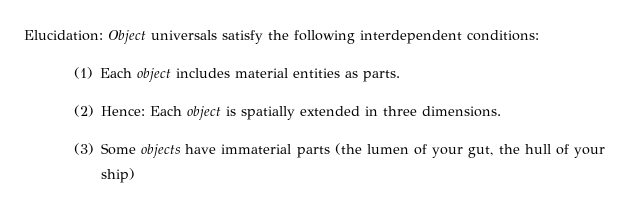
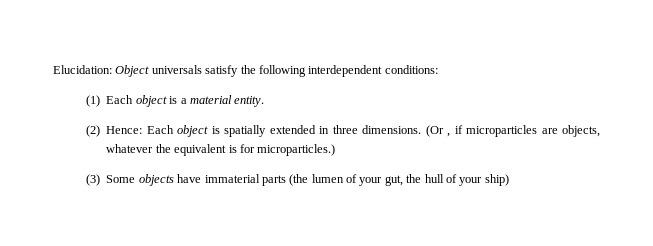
- (1) Each object includes material entities as parts.
+ (1) Each object is a material entity.
+ (Or , if microparticles are objects, whatever the equivalent is for microparticles.)

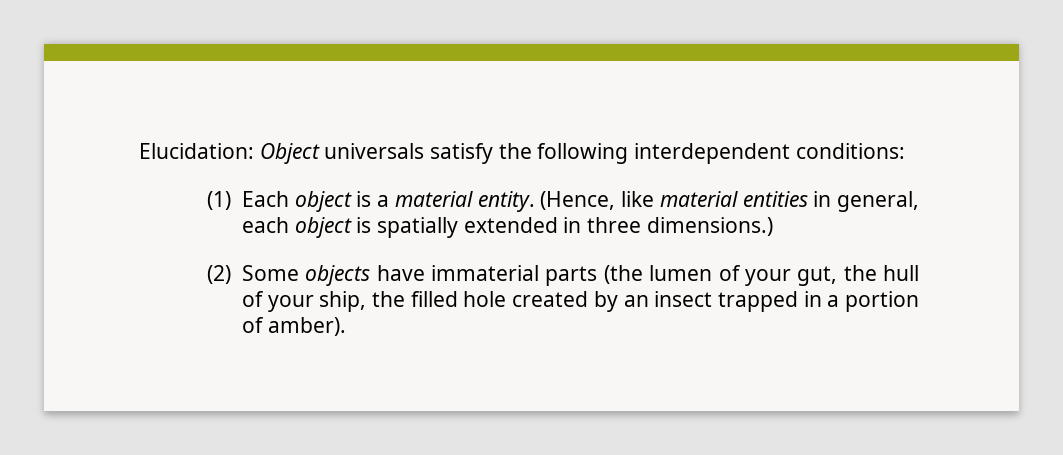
- (1) Each object is a material entity.
- (2) Hence: Each object is spatially extended in three dimensions. (Or , if microparticles are objects, whatever the equivalent is for microparticles.)
- (3) Some objects have immaterial parts (the lumen of your gut, the hull of your ship)
+ (1) Each object is a material entity. (Hence, like material entities in general, each object is spatially extended in three dimensions.)
+ (2) Some objects have immaterial parts (the lumen of your gut, the hull of your ship, the filled hole created by an insect trapped in a portion of amber).

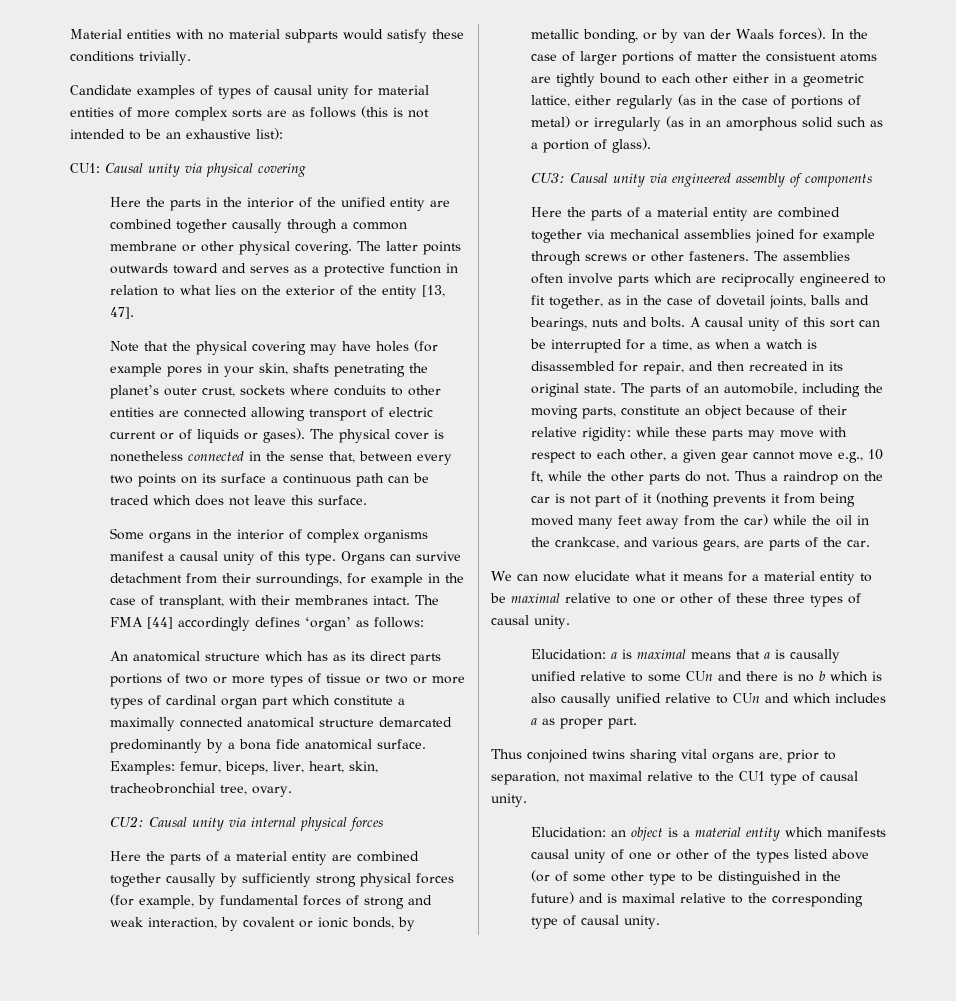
- Elucidation: Object universals satisfy the following interdependent conditions:
- (1) Each object is a material entity. (Hence, like material entities in general, each object is spatially extended in three dimensions.)
- (2) Some objects have immaterial parts (the lumen of your gut, the hull of your ship, the filled hole created by an insect trapped in a portion of amber).
+ Material entities with no material subparts would satisfy these conditions trivially.
+ Candidate examples of types of causal unity for material entities of more complex sorts are as follows (this is not intended to be an exhaustive list):
+ CU1: Causal unity via physical covering
+ Here the parts in the interior of the unified entity are combined together causally through a common membrane or other physical covering. The latter points outwards toward and serves as a protective function in relation to what lies on the exterior of the entity [13, 47].
+ Note that the physical covering may have holes (for example pores in your skin, shafts penetrating the planet’s outer crust, sockets where conduits to other entities are connected allowing transport of electric current or of liquids or gases). The physical cover is nonetheless connected in the sense that, between every two points on its surface a continuous path can be traced which does not leave this surface.
+ Some organs in the interior of complex organisms manifest a causal unity of this type. Organs can survive detachment from their surroundings, for example in the case of transplant, with their membranes intact. The FMA [44] accordingly defines ‘organ’ as follows:
+ An anatomical structure which has as its direct parts portions of two or more types of tissue or two or more types of cardinal organ part which constitute a maximally connected anatomical structure demarcated predominantly by a bona fide anatomical surface. Examples: femur, biceps, liver, heart, skin, tracheobronchial tree, ovary.
+ CU2: Causal unity via internal physical forces
+ Here the parts of a material entity are combined together causally by sufficiently strong physical forces (for example, by fundamental forces of strong and weak interaction, by covalent or ionic bonds, by metallic bonding, or by van der Waals forces). In the case of larger portions of matter the consistuent atoms are tightly bound to each other either in a geometric lattice, either regularly (as in the case of portions of metal) or irregularly (as in an amorphous solid such as a portion of glass).
+ CU3: Causal unity via engineered assembly of components
+ Here the parts of a material entity are combined together via mechanical assemblies joined for example through screws or other fasteners. The assemblies often involve parts which are reciprocally engineered to fit together, as in the case of dovetail joints, balls and bearings, nuts and bolts. A causal unity of this sort can be interrupted for a time, as when a watch is disassembled for repair, and then recreated in its original state. The parts of an automobile, including the moving parts, constitute an object because of their relative rigidity: while these parts may move with respect to each other, a given gear cannot move e.g., 10 ft, while the other parts do not. Thus a raindrop on the car is not part of it (nothing prevents it from being moved many feet away from the car) while the oil in the crankcase, and various gears, are parts of the car.
+ We can now elucidate what it means for a material entity to be maximal relative to one or other of these three types of causal unity.
+ Elucidation: a is maximal means that a is causally unified relative to some CUn and there is no b which is also causally unified relative to CUn and which includes a as proper part.
+ Thus conjoined twins sharing vital organs are, prior to separation, not maximal relative to the CU1 type of causal unity.
+ Elucidation: an object is a material entity which manifests causal unity of one or other of the types listed above (or of some other type to be distinguished in the future) and is maximal relative to the corresponding type of causal unity.

